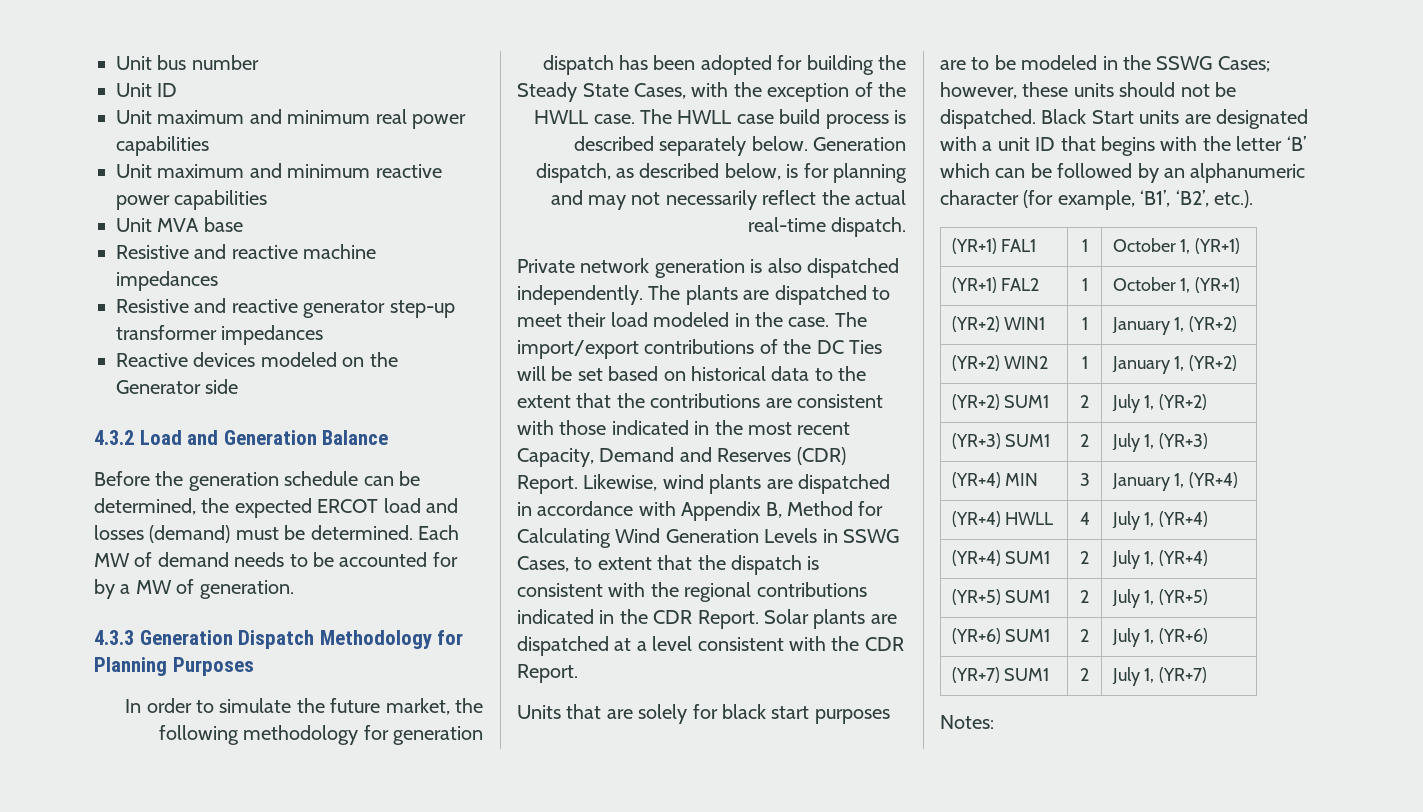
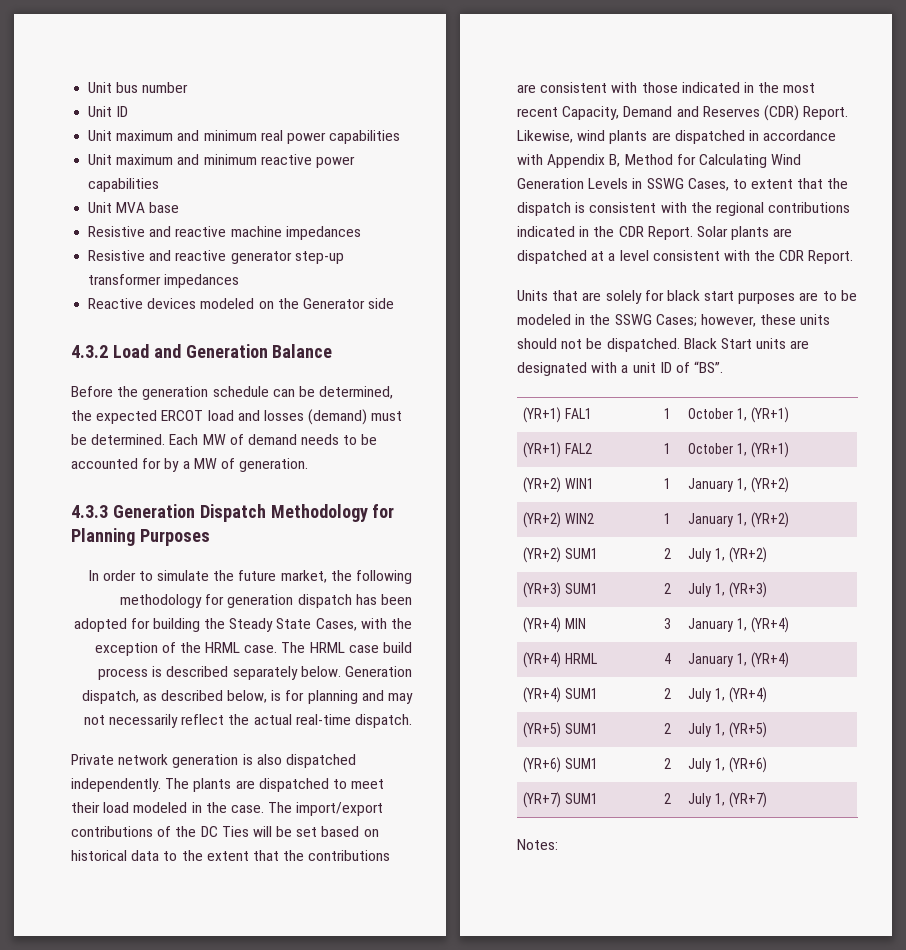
- In order to simulate the future market, the following methodology for generation dispatch has been adopted for building the Steady State Cases, with the exception of the HWLL case. The HWLL case build process is described separately below.
+ In order to simulate the future market, the following methodology for generation dispatch has been adopted for building the Steady State Cases, with the exception of the HRML case. The HRML case build process is described separately below.
- Black Start units are designated with a unit ID that begins with the letter ‘B’ which can be followed by an alphanumeric character (for example, ‘B1’, ‘B2’, etc.).
+ Black Start units are designated with a unit ID of “BS”.
- (YR+4) HWLL | 4 | July 1, (YR+4)
+ (YR+4) HRML | 4 | January 1, (YR+4)

